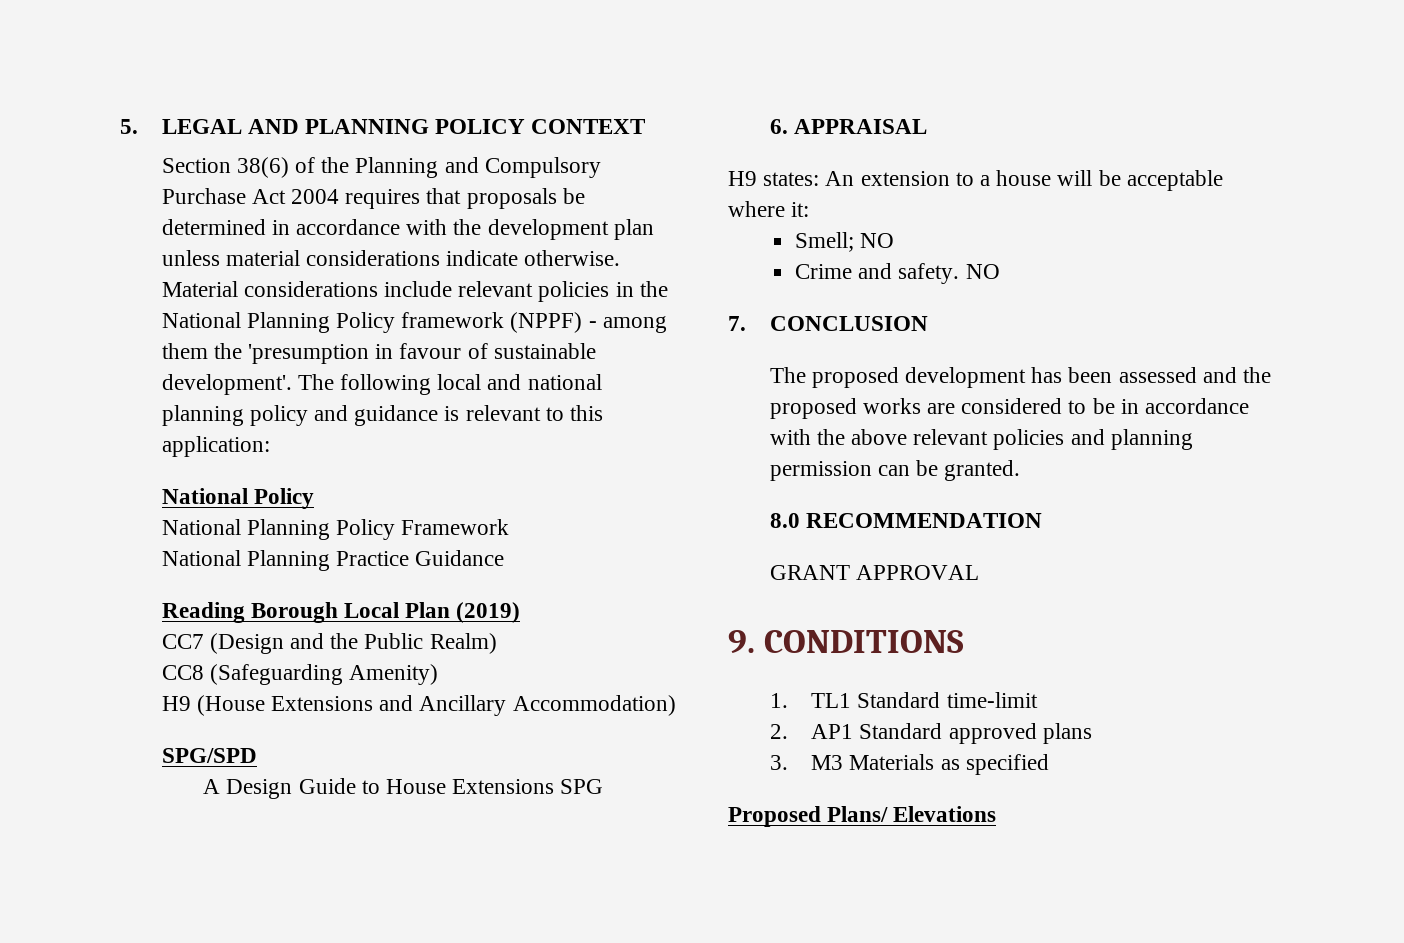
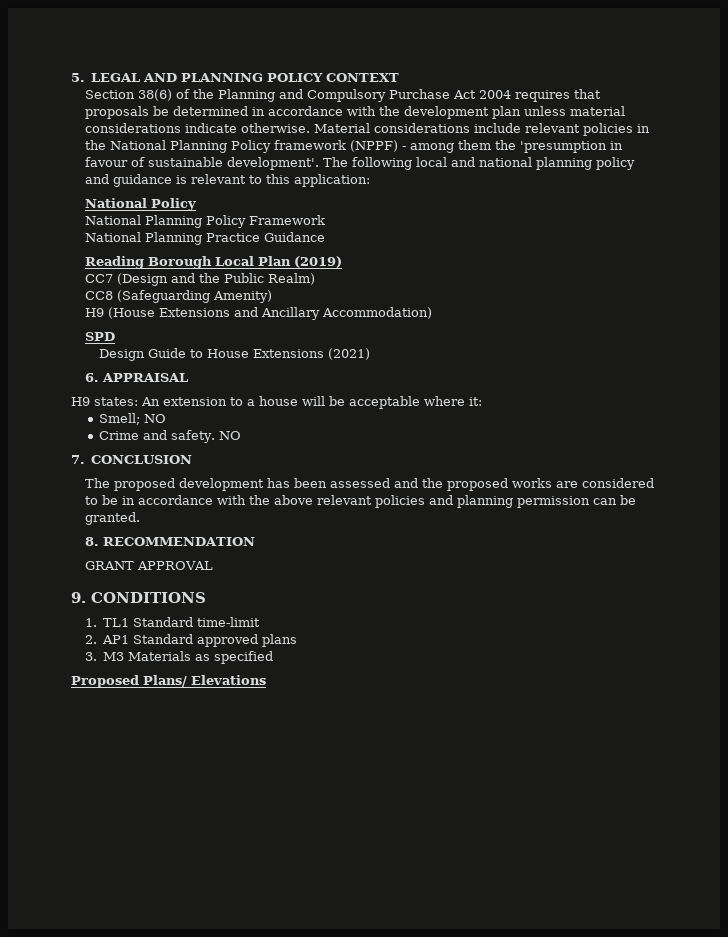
- SPG/SPD
- A Design Guide to House Extensions SPG
+ SPD
+ Design Guide to House Extensions (2021)
- 8.0 RECOMMENDATION
+ 8. RECOMMENDATION

